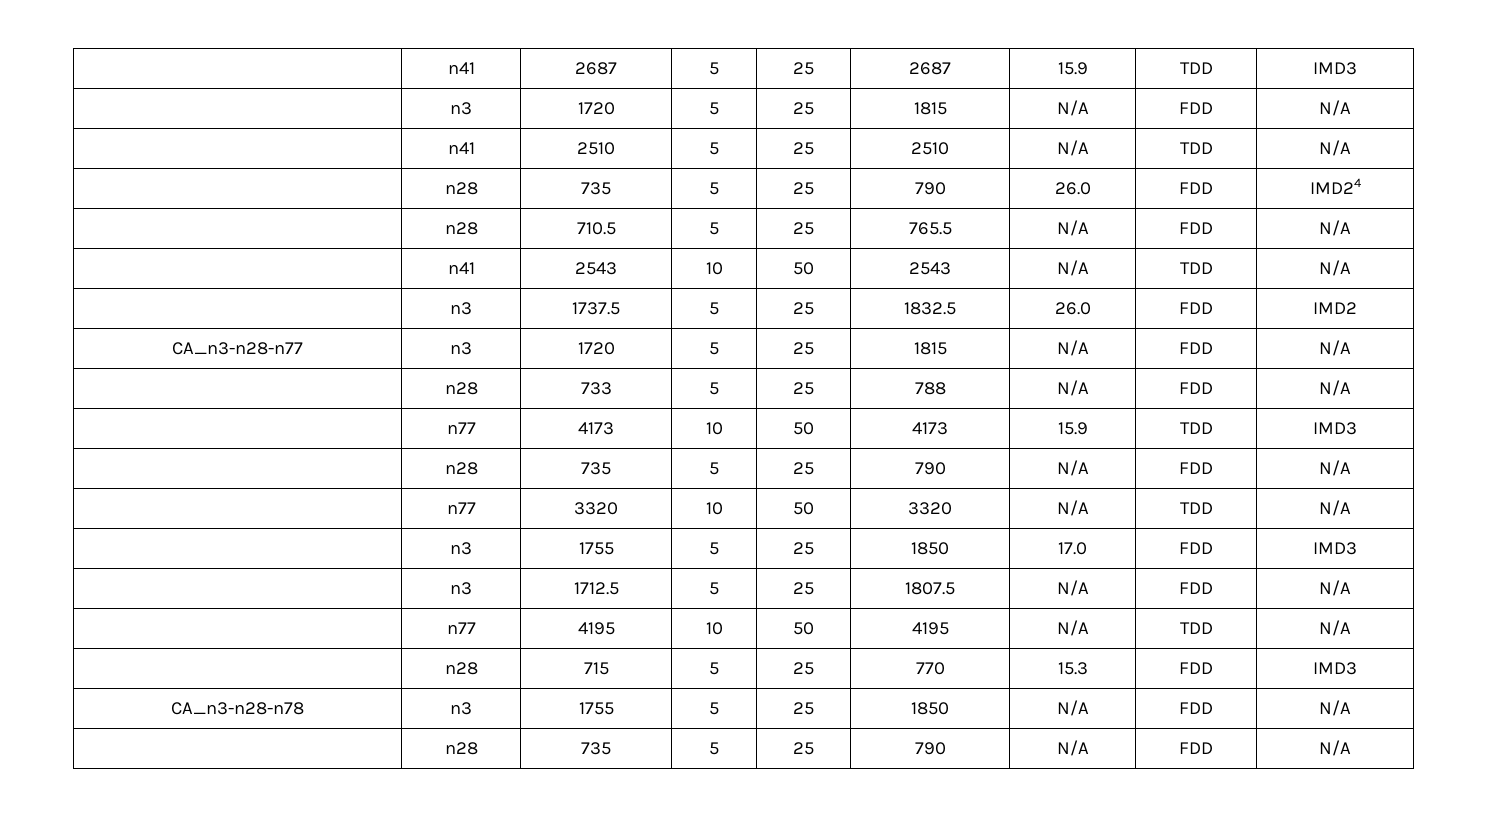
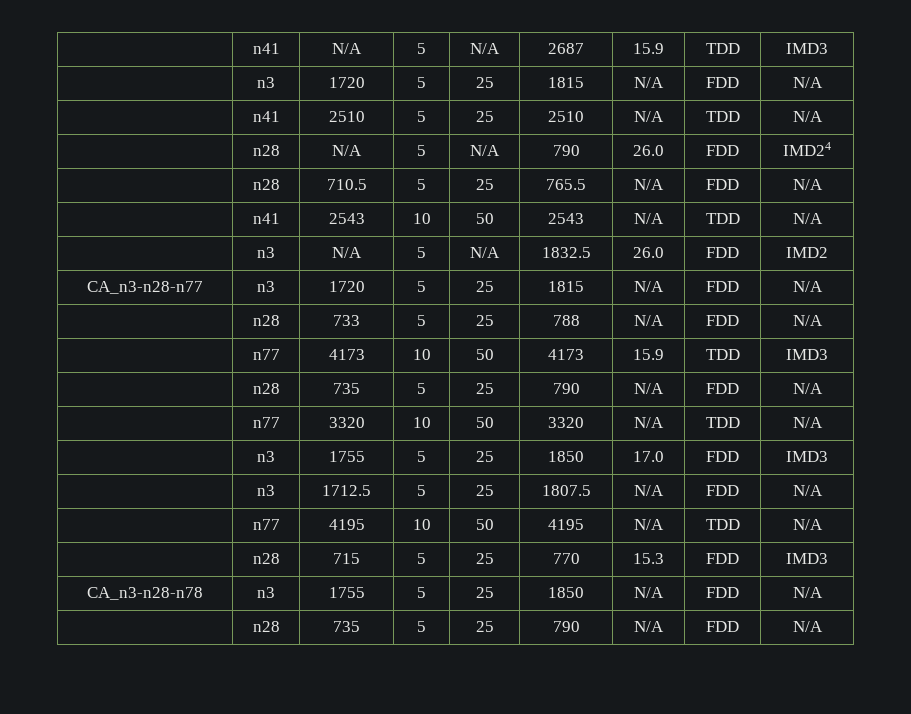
- | n41 | 2687 | 5 | 25 | 2687 | 15.9 | TDD | IMD3
+ | n41 | N/A | 5 | N/A | 2687 | 15.9 | TDD | IMD3
- | n28 | 735 | 5 | 25 | 790 | 26.0 | FDD | IMD24
+ | n28 | N/A | 5 | N/A | 790 | 26.0 | FDD | IMD24
- | n3 | 1737.5 | 5 | 25 | 1832.5 | 26.0 | FDD | IMD2
+ | n3 | N/A | 5 | N/A | 1832.5 | 26.0 | FDD | IMD2

